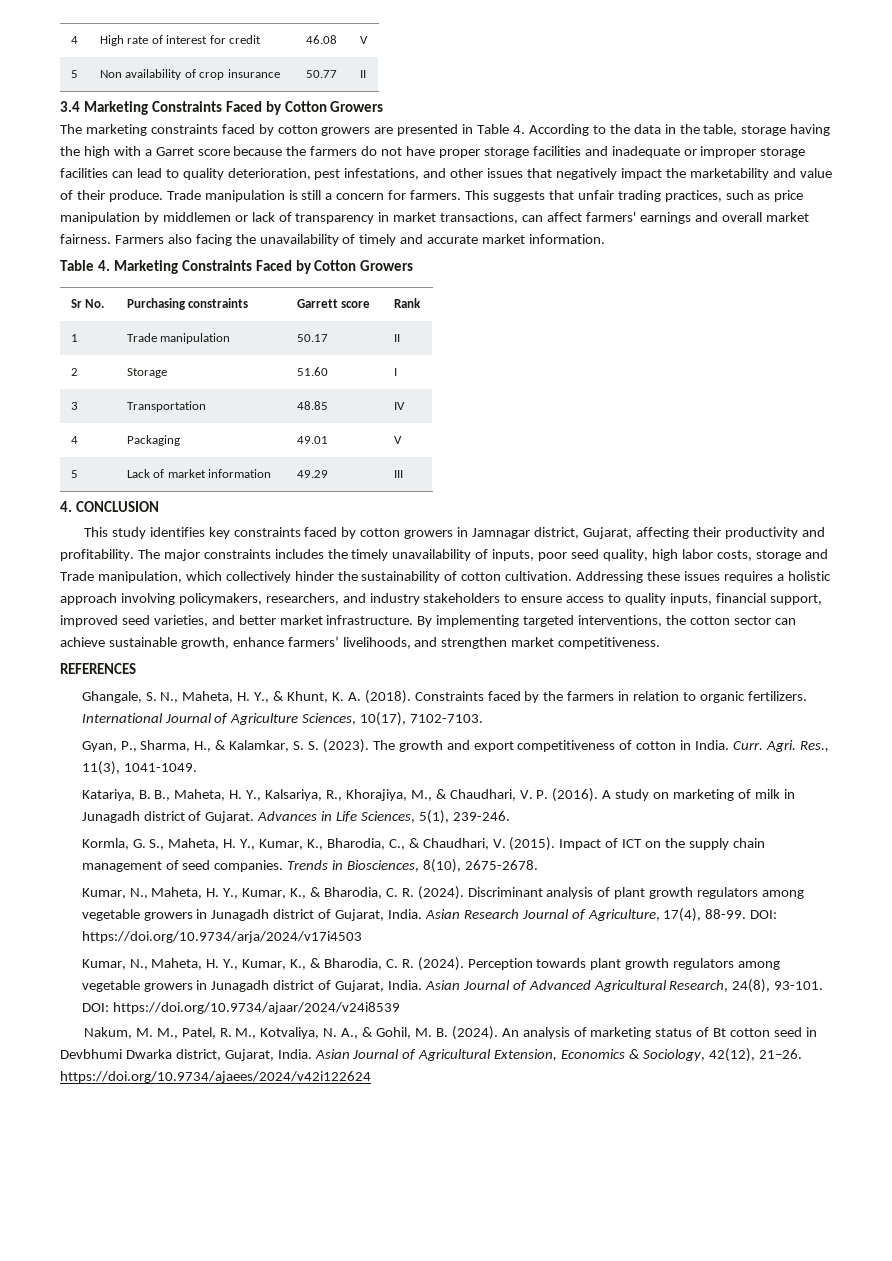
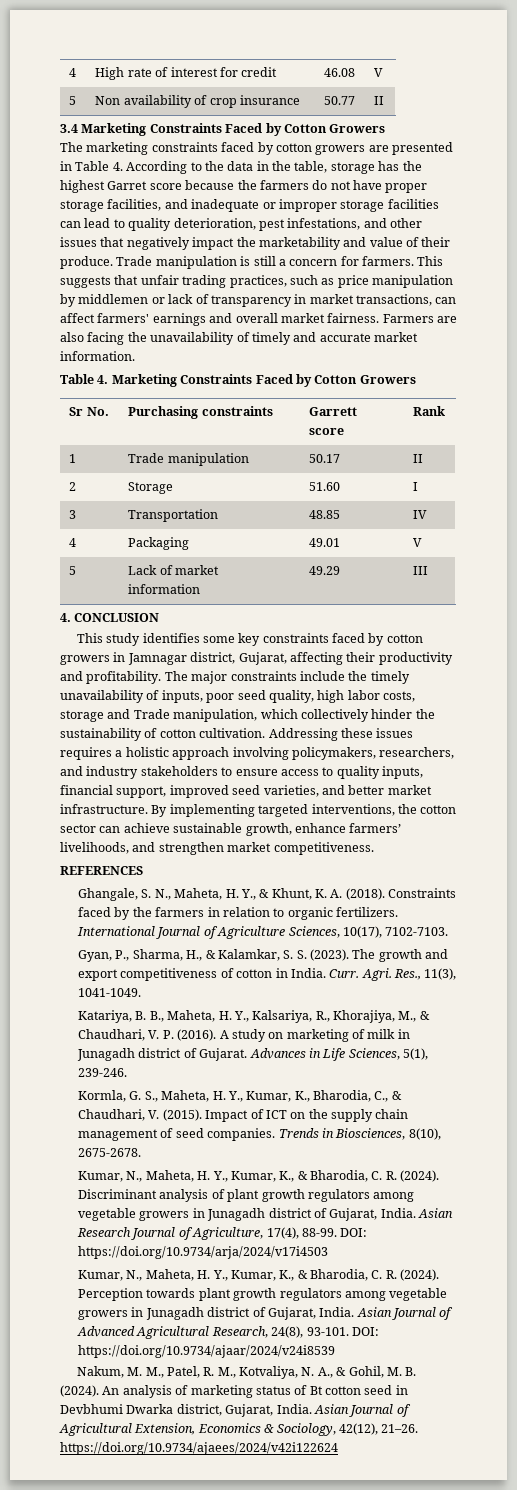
- The marketing constraints faced by cotton growers are presented in Table 4. According to the data in the table, storage having the high with a Garret score because the farmers do not have proper storage facilities and inadequate or improper storage facilities can lead to quality deterioration, pest infestations, and other issues that negatively impact the marketability and value of their produce.
+ The marketing constraints faced by cotton growers are presented in Table 4. According to the data in the table, storage has the highest Garret score because the farmers do not have proper storage facilities, and inadequate or improper storage facilities can lead to quality deterioration, pest infestations, and other issues that negatively impact the marketability and value of their produce.
- Farmers also facing the unavailability of timely and accurate market information.
+ Farmers are also facing the unavailability of timely and accurate market information.
- This study identifies key constraints faced by cotton growers in Jamnagar district, Gujarat, affecting their productivity and profitability.
+ This study identifies some key constraints faced by cotton growers in Jamnagar district, Gujarat, affecting their productivity and profitability.
- The major constraints includes the timely unavailability of inputs, poor seed quality, high labor costs, storage and Trade manipulation, which collectively hinder the sustainability of cotton cultivation.
+ The major constraints include the timely unavailability of inputs, poor seed quality, high labor costs, storage and Trade manipulation, which collectively hinder the sustainability of cotton cultivation.

